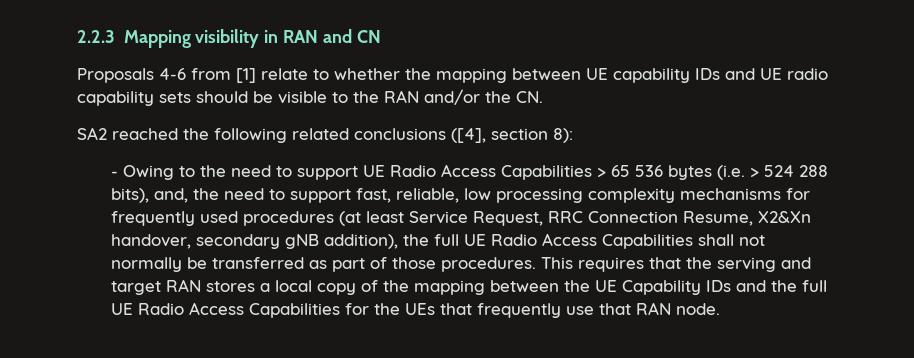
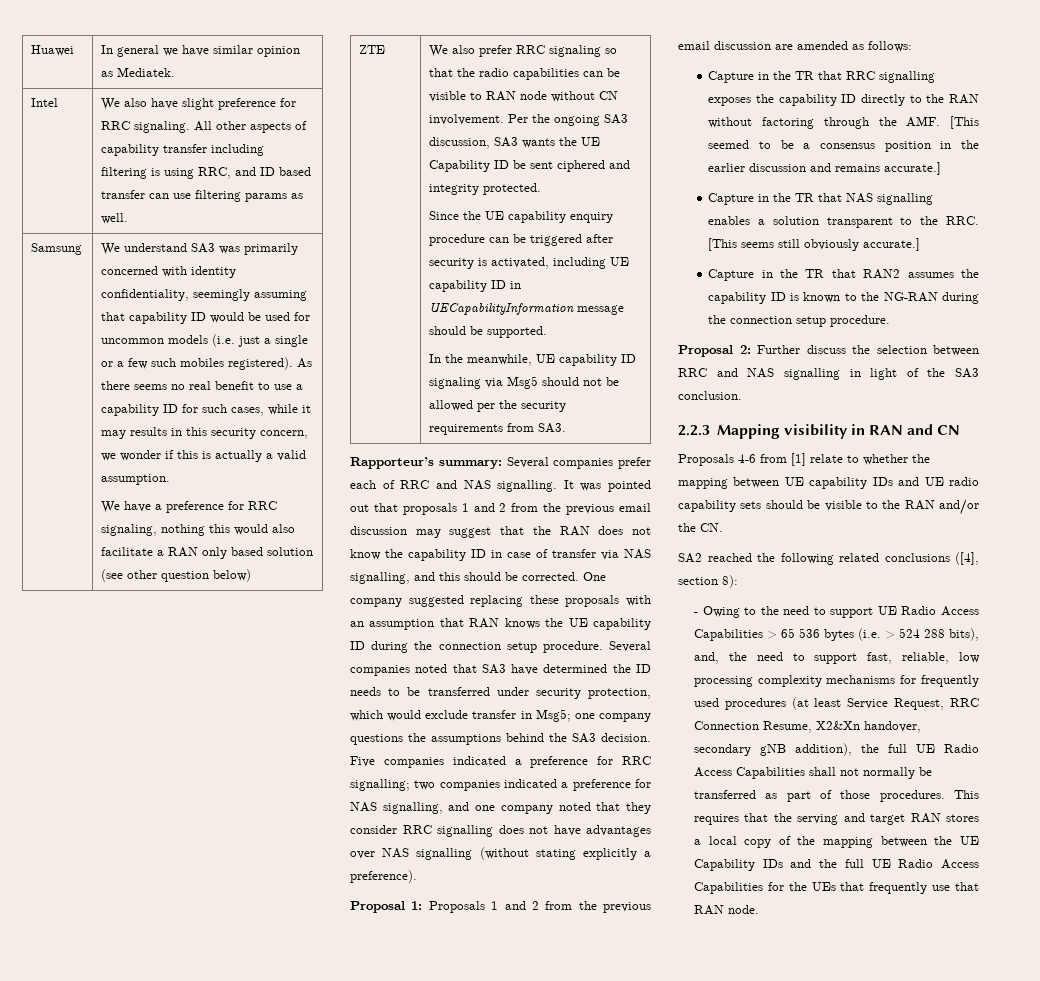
+ Huawei | In general we have similar opinion as Mediatek.
+ Intel | We also have slight preference for RRC signaling. All other aspects of capability transfer including filtering is using RRC, and ID based transfer can use filtering params as well.
+ Samsung | We understand SA3 was primarily concerned with identity confidentiality, seemingly assuming that capability ID would be used for uncommon models (i.e. just a single or a few such mobiles registered). As there seems no real benefit to use a capability ID for such cases, while it may results in this security concern, we wonder if this is actually a valid assumption.
+ We have a preference for RRC signaling, nothing this would also facilitate a RAN only based solution (see other question below)
+ ZTE | We also prefer RRC signaling so that the radio capabilities can be visible to RAN node without CN involvement. Per the ongoing SA3 discussion, SA3 wants the UE Capability ID be sent ciphered and integrity protected.
+ Since the UE capability enquiry procedure can be triggered after security is activated, including UE capability ID in UECapabilityInformation message should be supported.
+ In the meanwhile, UE capability ID signaling via Msg5 should not be allowed per the security requirements from SA3.
+ Rapporteur’s summary: Several companies prefer each of RRC and NAS signalling. It was pointed out that proposals 1 and 2 from the previous email discussion may suggest that the RAN does not know the capability ID in case of transfer via NAS signalling, and this should be corrected. One company suggested replacing these proposals with an assumption that RAN knows the UE capability ID during the connection setup procedure. Several companies noted that SA3 have determined the ID needs to be transferred under security protection, which would exclude transfer in Msg5; one company questions the assumptions behind the SA3 decision. Five companies indicated a preference for RRC signalling; two companies indicated a preference for NAS signalling, and one company noted that they consider RRC signalling does not have advantages over NAS signalling (without stating explicitly a preference).
+ Proposal 1: Proposals 1 and 2 from the previous email discussion are amended as follows:
+ Capture in the TR that RRC signalling exposes the capability ID directly to the RAN without factoring through the AMF. [This seemed to be a consensus position in the earlier discussion and remains accurate.]
+ Capture in the TR that NAS signalling enables a solution transparent to the RRC. [This seems still obviously accurate.]
+ Capture in the TR that RAN2 assumes the capability ID is known to the NG-RAN during the connection setup procedure.
+ Proposal 2: Further discuss the selection between RRC and NAS signalling in light of the SA3 conclusion.

